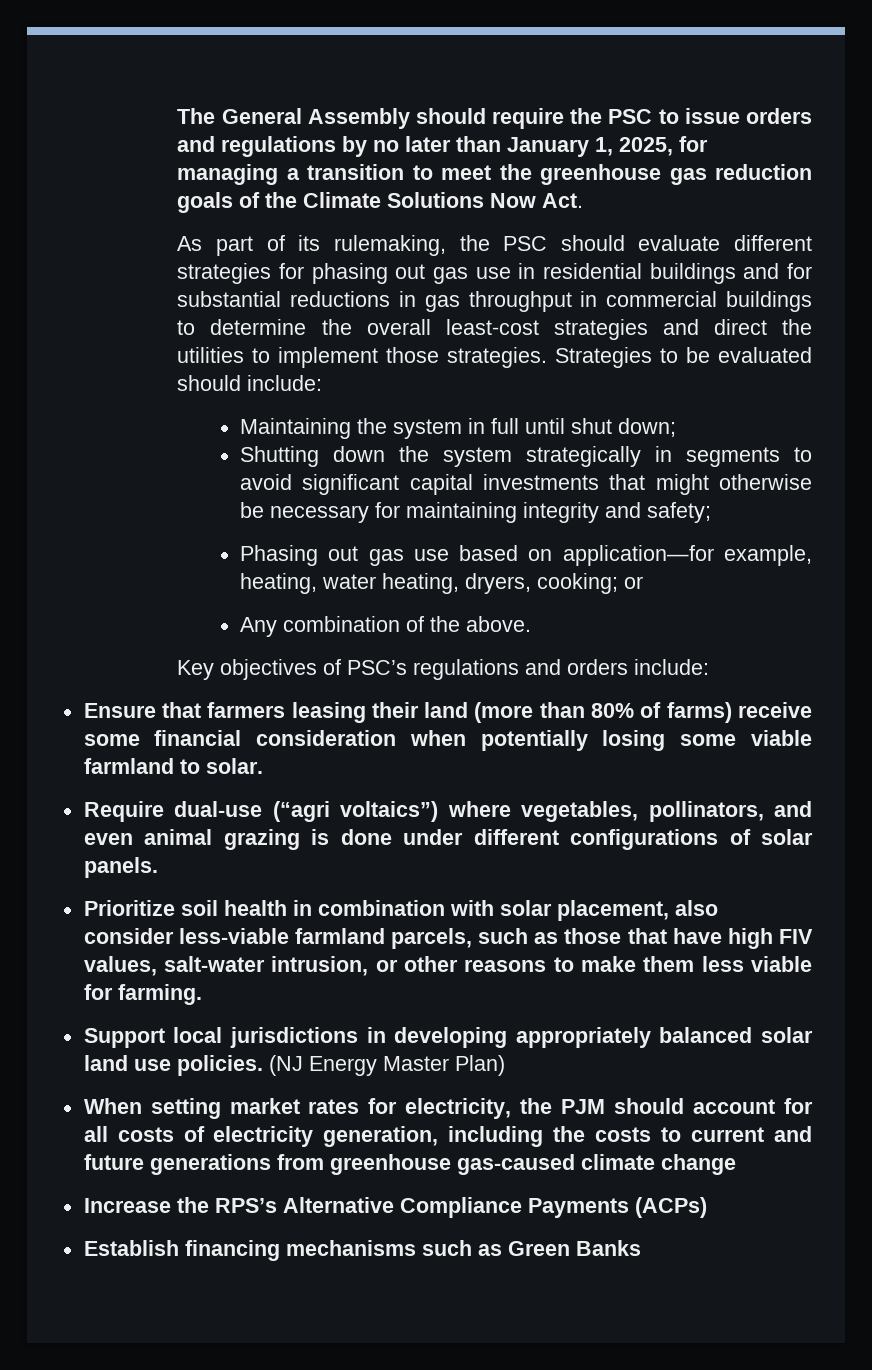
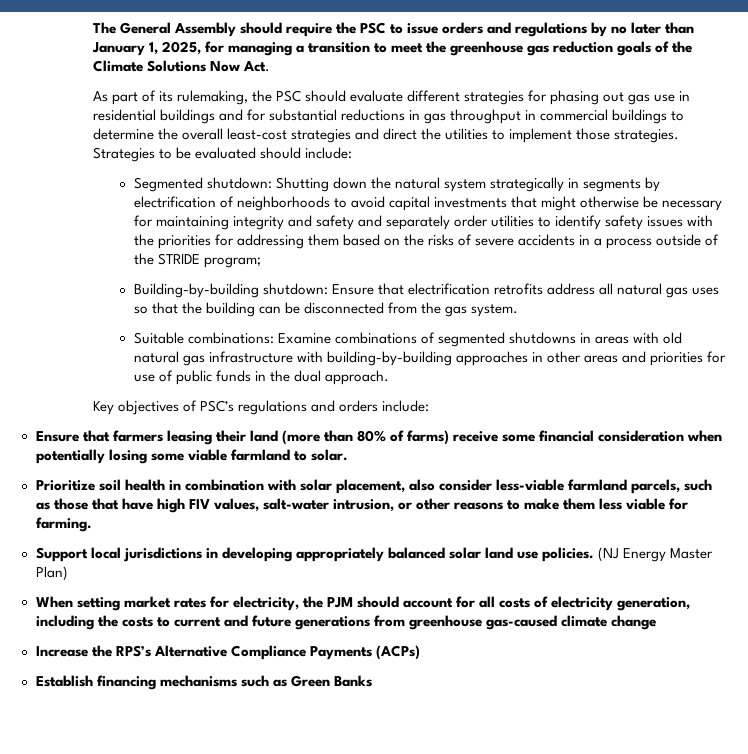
- Maintaining the system in full until shut down;
- Shutting down the system strategically in segments to avoid significant capital investments that might otherwise be necessary for maintaining integrity and safety;
- Phasing out gas use based on application—for example, heating, water heating, dryers, cooking; or
- Any combination of the above.
+ Segmented shutdown: Shutting down the natural system strategically in segments by electrification of neighborhoods to avoid capital investments that might otherwise be necessary for maintaining integrity and safety and separately order utilities to identify safety issues with the priorities for addressing them based on the risks of severe accidents in a process outside of the STRIDE program;
+ Building-by-building shutdown: Ensure that electrification retrofits address all natural gas uses so that the building can be disconnected from the gas system.
+ Suitable combinations: Examine combinations of segmented shutdowns in areas with old natural gas infrastructure with building-by-building approaches in other areas and priorities for use of public funds in the dual approach.
- Require dual-use (“agri voltaics”) where vegetables, pollinators, and even animal grazing is done under different configurations of solar panels.

